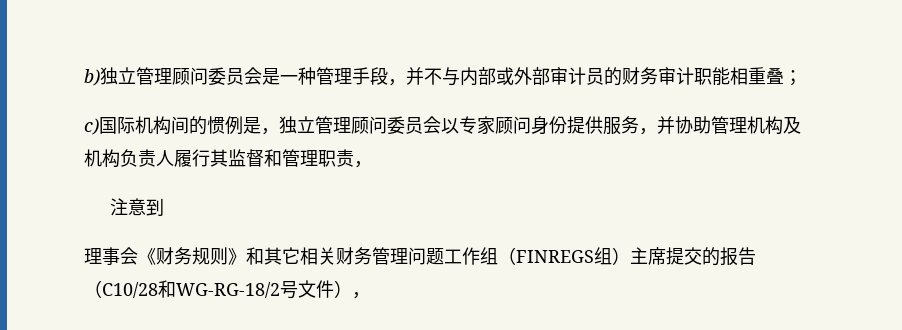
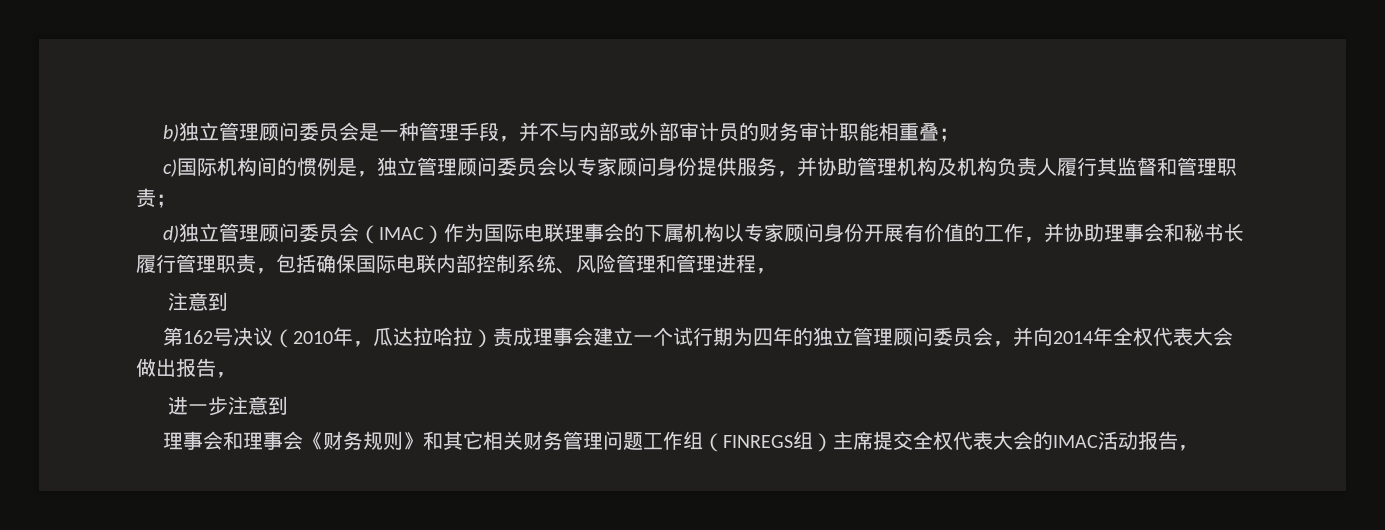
- c)国际机构间的惯例是，独立管理顾问委员会以专家顾问身份提供服务，并协助管理机构及机构负责人履行其监督和管理职责，
+ c)国际机构间的惯例是，独立管理顾问委员会以专家顾问身份提供服务，并协助管理机构及机构负责人履行其监督和管理职责；
+ d)独立管理顾问委员会（IMAC）作为国际电联理事会的下属机构以专家顾问身份开展有价值的工作，并协助理事会和秘书长履行管理职责，包括确保国际电联内部控制系统、风险管理和管理进程，
  注意到
- 理事会《财务规则》和其它相关财务管理问题工作组（FINREGS组）主席提交的报告（C10/28和WG-RG-18/2号文件），
+ 第162号决议（2010年，瓜达拉哈拉）责成理事会建立一个试行期为四年的独立管理顾问委员会，并向2014年全权代表大会做出报告，
+ 进一步注意到
+ 理事会和理事会《财务规则》和其它相关财务管理问题工作组（FINREGS组）主席提交全权代表大会的IMAC活动报告，

